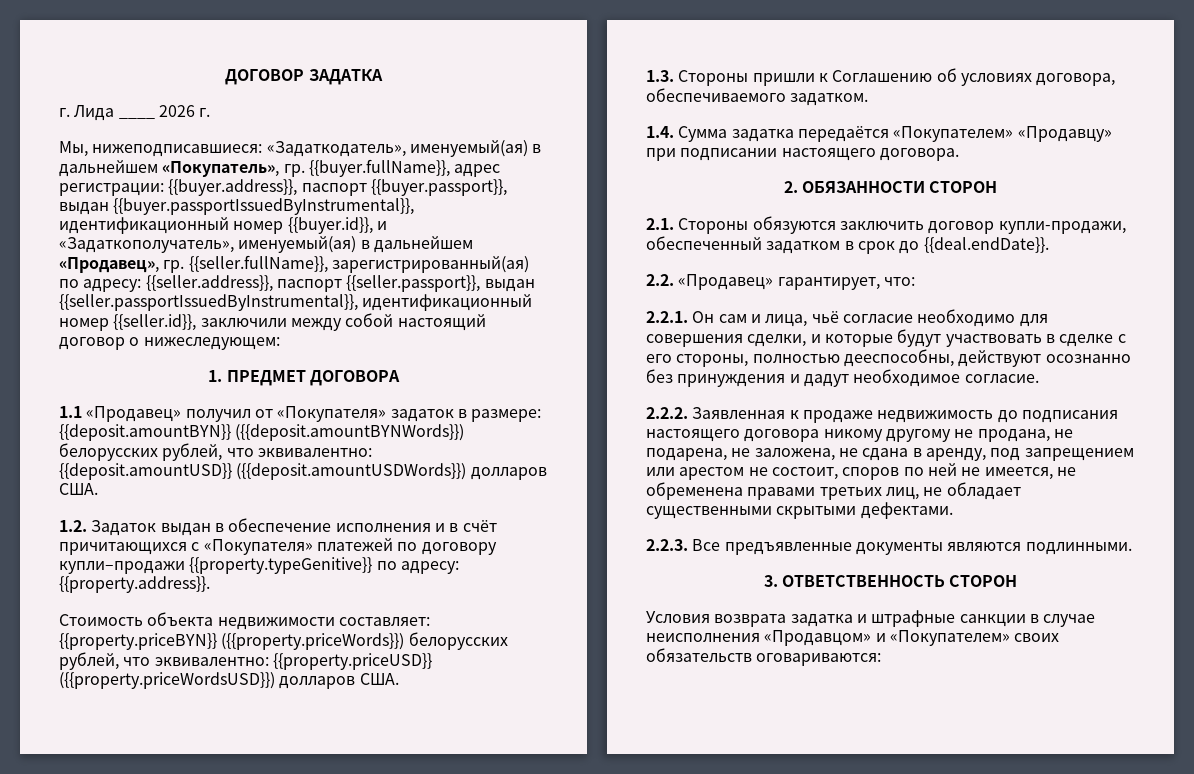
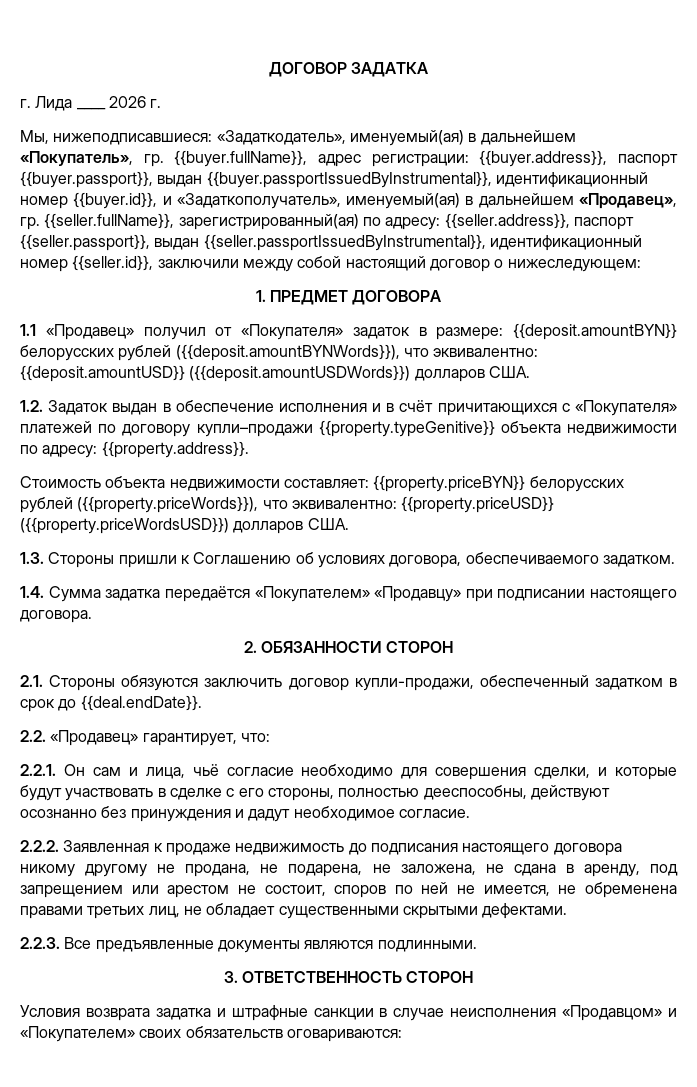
- 1.1 «Продавец» получил от «Покупателя» задаток в размере: {{deposit.amountBYN}} ({{deposit.amountBYNWords}}) белорусских рублей, что эквивалентно: {{deposit.amountUSD}} ({{deposit.amountUSDWords}}) долларов США.
+ 1.1 «Продавец» получил от «Покупателя» задаток в размере: {{deposit.amountBYN}} белорусских рублей ({{deposit.amountBYNWords}}), что эквивалентно: {{deposit.amountUSD}} ({{deposit.amountUSDWords}}) долларов США.
- 1.2. Задаток выдан в обеспечение исполнения и в счёт причитающихся с «Покупателя» платежей по договору купли–продажи {{property.typeGenitive}} по адресу: {{property.address}}.
+ 1.2. Задаток выдан в обеспечение исполнения и в счёт причитающихся с «Покупателя» платежей по договору купли–продажи {{property.typeGenitive}} объекта недвижимости по адресу: {{property.address}}.
- Стоимость объекта недвижимости составляет: {{property.priceBYN}} ({{property.priceWords}}) белорусских рублей, что эквивалентно: {{property.priceUSD}} ({{property.priceWordsUSD}}) долларов США.
+ Стоимость объекта недвижимости составляет: {{property.priceBYN}} белорусских рублей ({{property.priceWords}}), что эквивалентно: {{property.priceUSD}} ({{property.priceWordsUSD}}) долларов США.

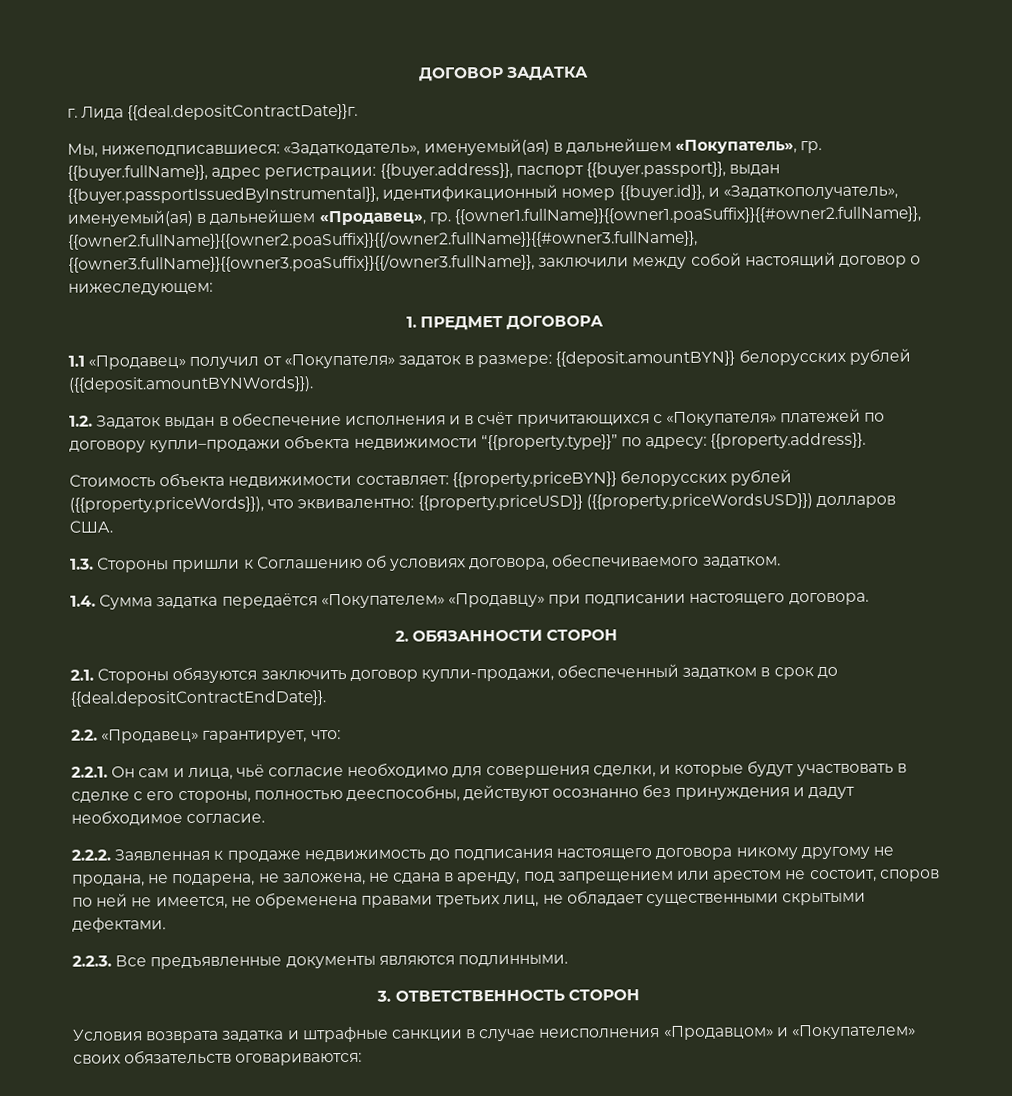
- г. Лида ____ 2026 г.
+ г. Лида {{deal.depositContractDate}}г.
- {{seller.fullName}}, зарегистрированный(ая) по адресу: {{seller.address}}, паспорт {{seller.passport}}, выдан {{seller.passportIssuedByInstrumental}}, идентификационный номер {{seller.id}}, заключили между собой настоящий договор о нижеследующем:
+ {{owner1.fullName}}{{owner1.poaSuffix}}{{#owner2.fullName}}, {{owner2.fullName}}{{owner2.poaSuffix}}{{/owner2.fullName}}{{#owner3.fullName}}, {{owner3.fullName}}{{owner3.poaSuffix}}{{/owner3.fullName}}, заключили между собой настоящий договор о нижеследующем:
- 1.1 «Продавец» получил от «Покупателя» задаток в размере: {{deposit.amountBYN}} белорусских рублей ({{deposit.amountBYNWords}}), что эквивалентно: {{deposit.amountUSD}} ({{deposit.amountUSDWords}}) долларов США.
+ 1.1 «Продавец» получил от «Покупателя» задаток в размере: {{deposit.amountBYN}} белорусских рублей ({{deposit.amountBYNWords}}).
- 1.2. Задаток выдан в обеспечение исполнения и в счёт причитающихся с «Покупателя» платежей по договору купли–продажи {{property.typeGenitive}} объекта недвижимости по адресу: {{property.address}}.
+ 1.2. Задаток выдан в обеспечение исполнения и в счёт причитающихся с «Покупателя» платежей по договору купли–продажи объекта недвижимости “{{property.type}}” по адресу: {{property.address}}.
- 2.1. Стороны обязуются заключить договор купли-продажи, обеспеченный задатком в срок до {{deal.endDate}}.
+ 2.1. Стороны обязуются заключить договор купли-продажи, обеспеченный задатком в срок до {{deal.depositContractEndDate}}.

